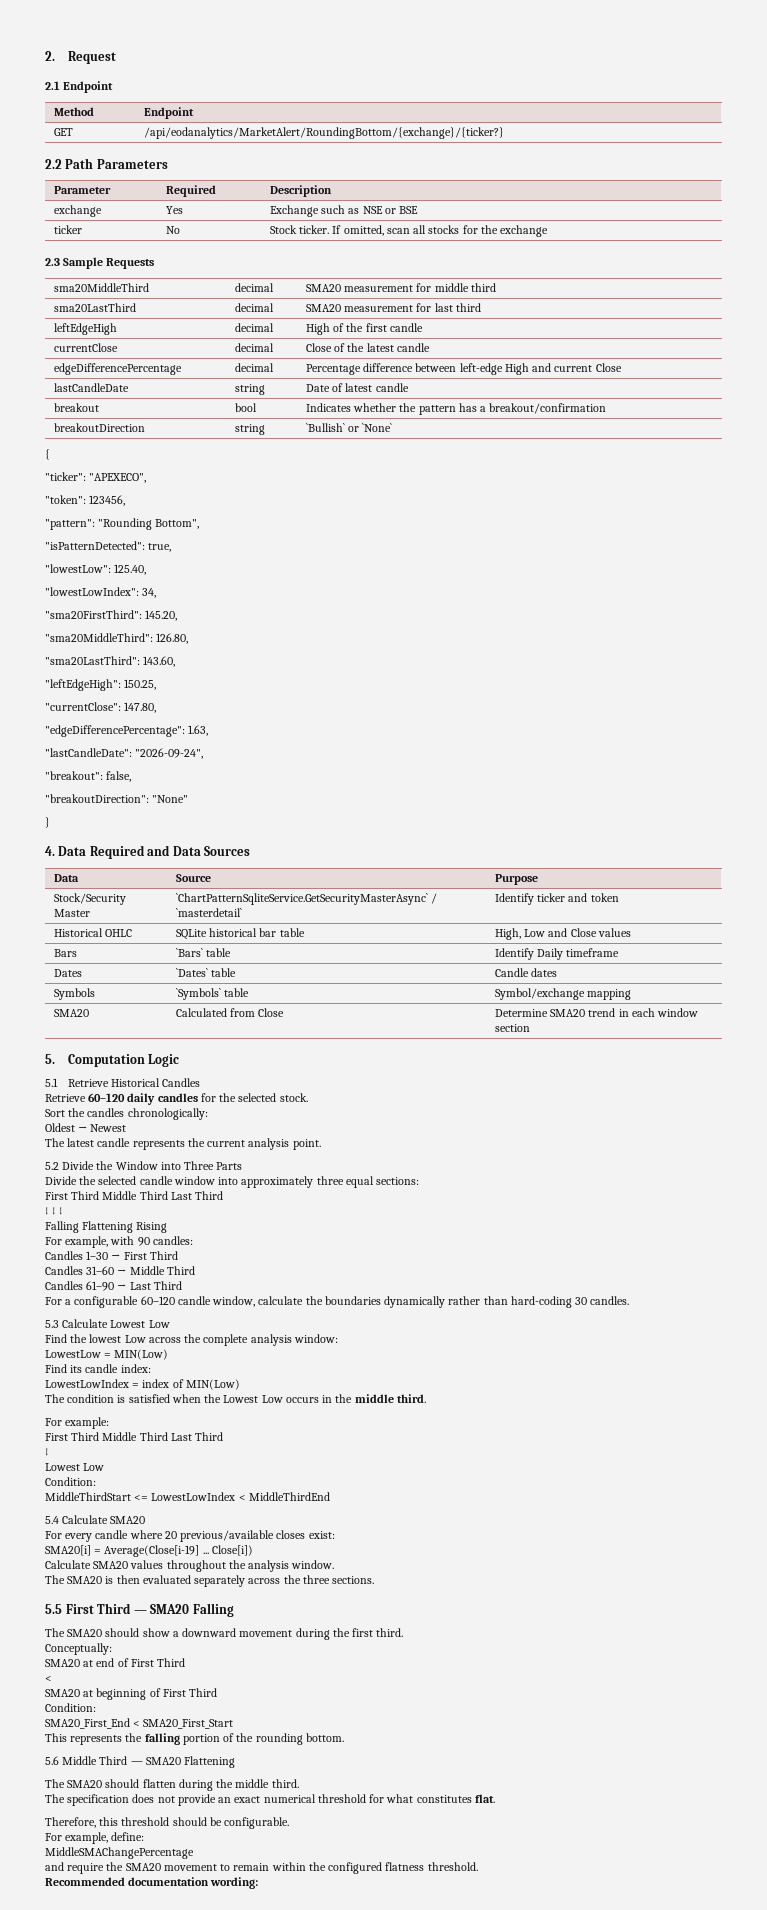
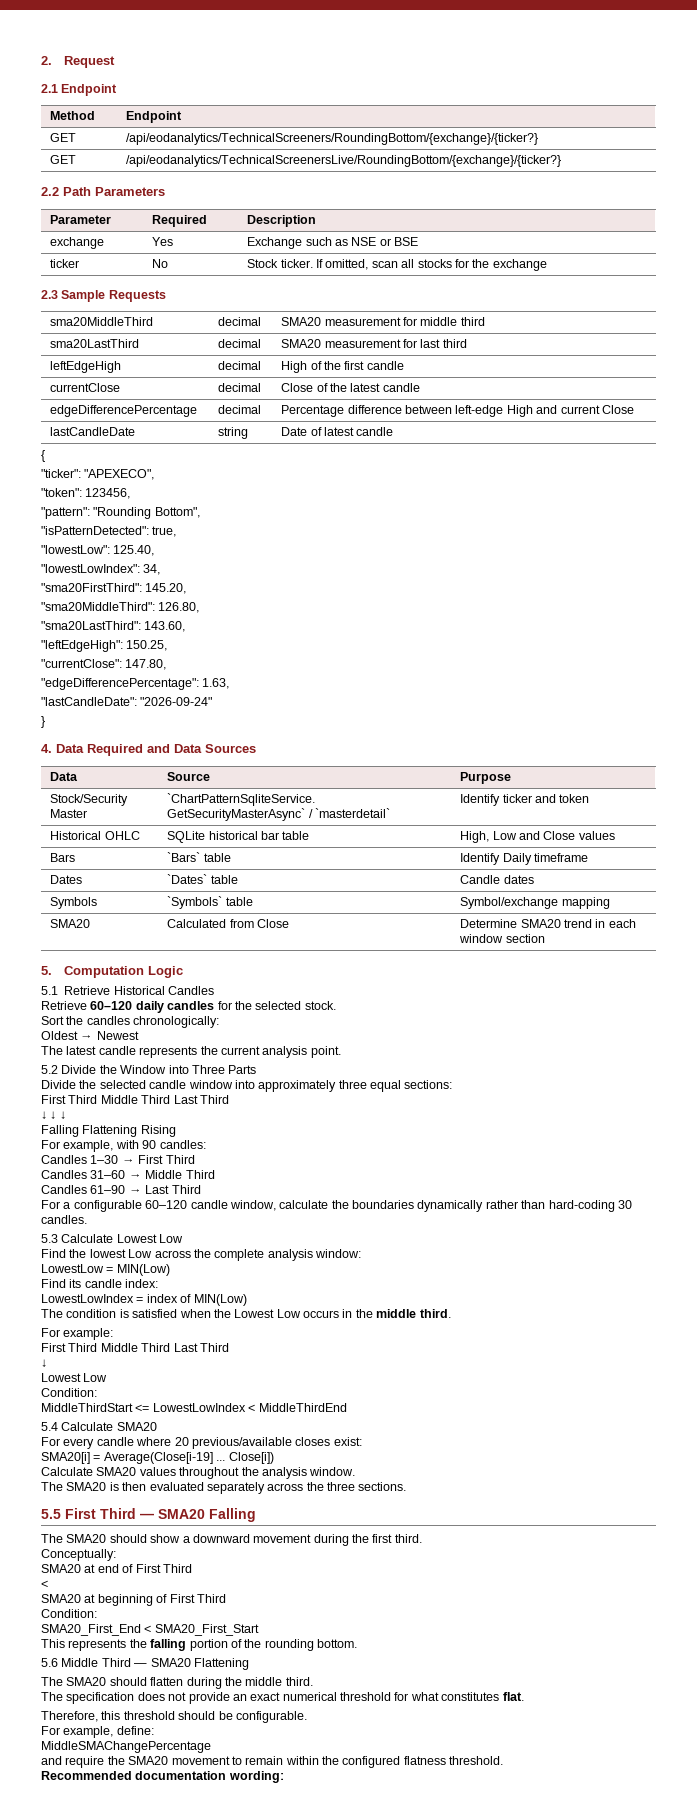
- GET | /api/eodanalytics/MarketAlert/RoundingBottom/{exchange}/{ticker?}
+ GET | /api/eodanalytics/TechnicalScreeners/RoundingBottom/{exchange}/{ticker?}
+ GET | /api/eodanalytics/TechnicalScreenersLive/RoundingBottom/{exchange}/{ticker?}
- breakout | bool | Indicates whether the pattern has a breakout/confirmation
- breakoutDirection | string | `Bullish` or `None`
- "lastCandleDate": "2026-09-24",
- "breakout": false,
- "breakoutDirection": "None"
+ "lastCandleDate": "2026-09-24"

